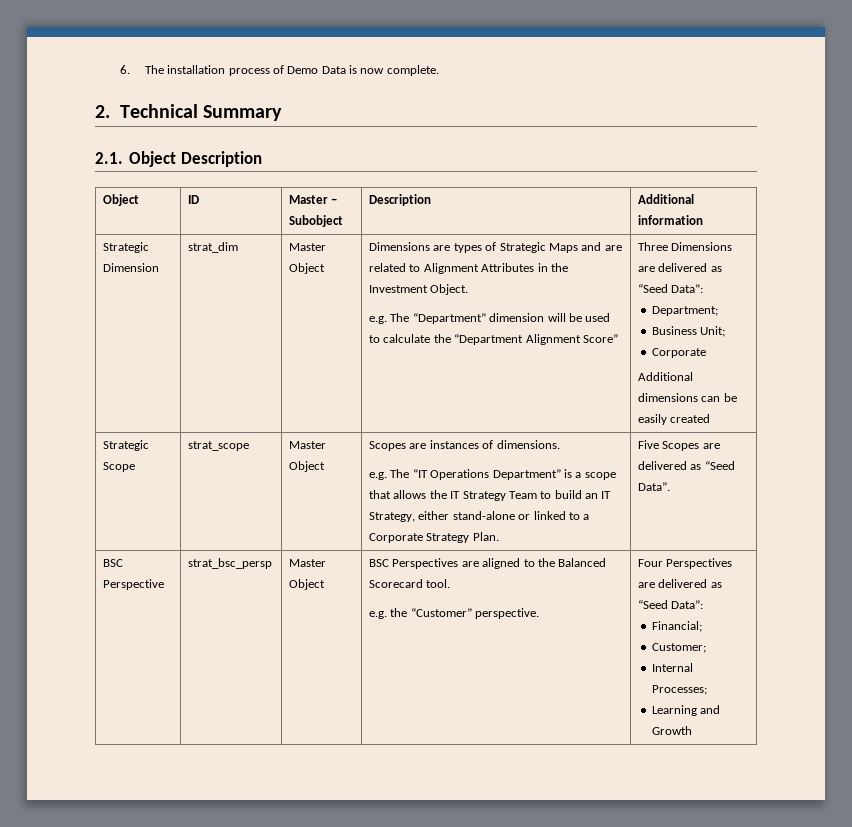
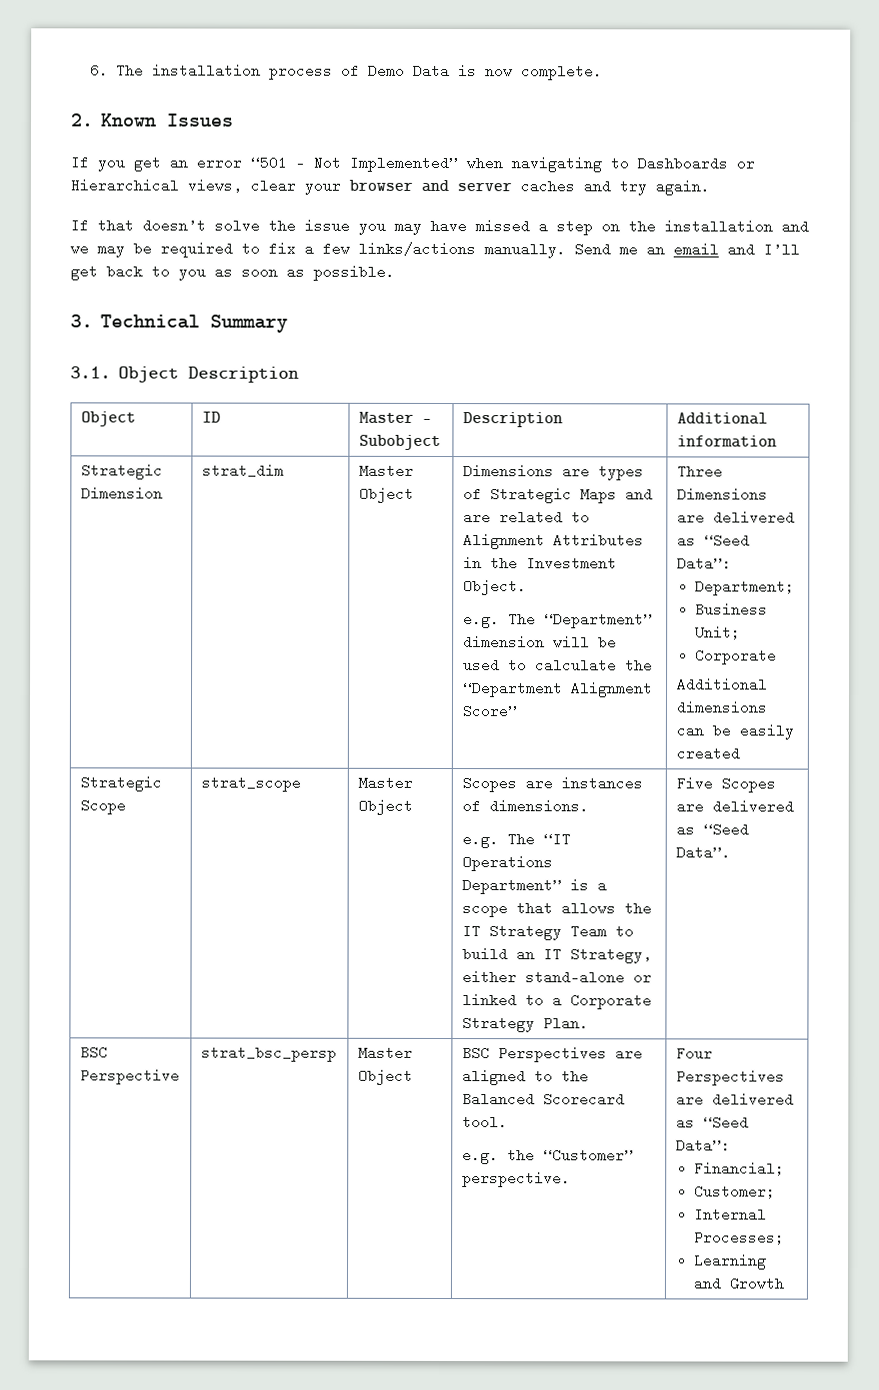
- 2. Technical Summary
+ 2. Known Issues
+ If you get an error “501 – Not Implemented” when navigating to Dashboards or Hierarchical views, clear your browser and server caches and try again.
+ If that doesn’t solve the issue you may have missed a step on the installation and we may be required to fix a few links/actions manually. Send me an email and I’ll get back to you as soon as possible.
+ 3. Technical Summary
- 2.1. Object Description
+ 3.1. Object Description

